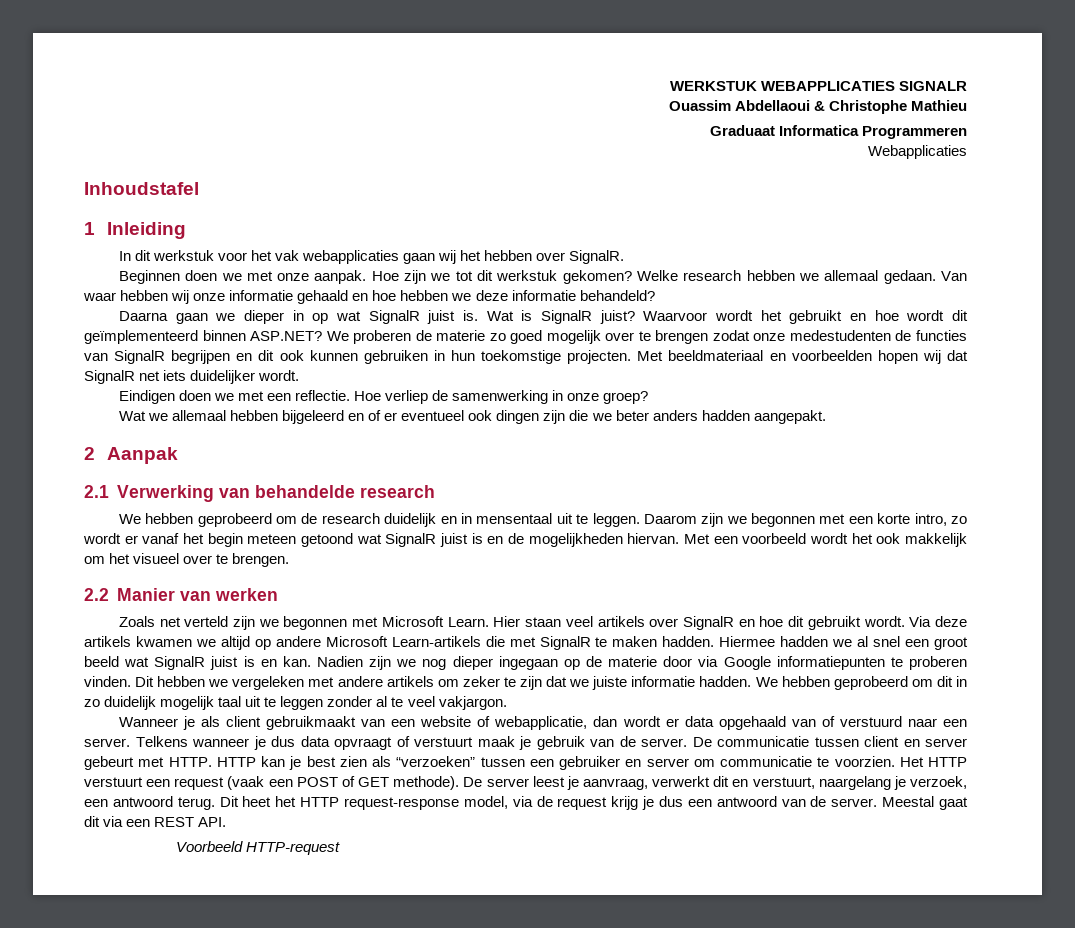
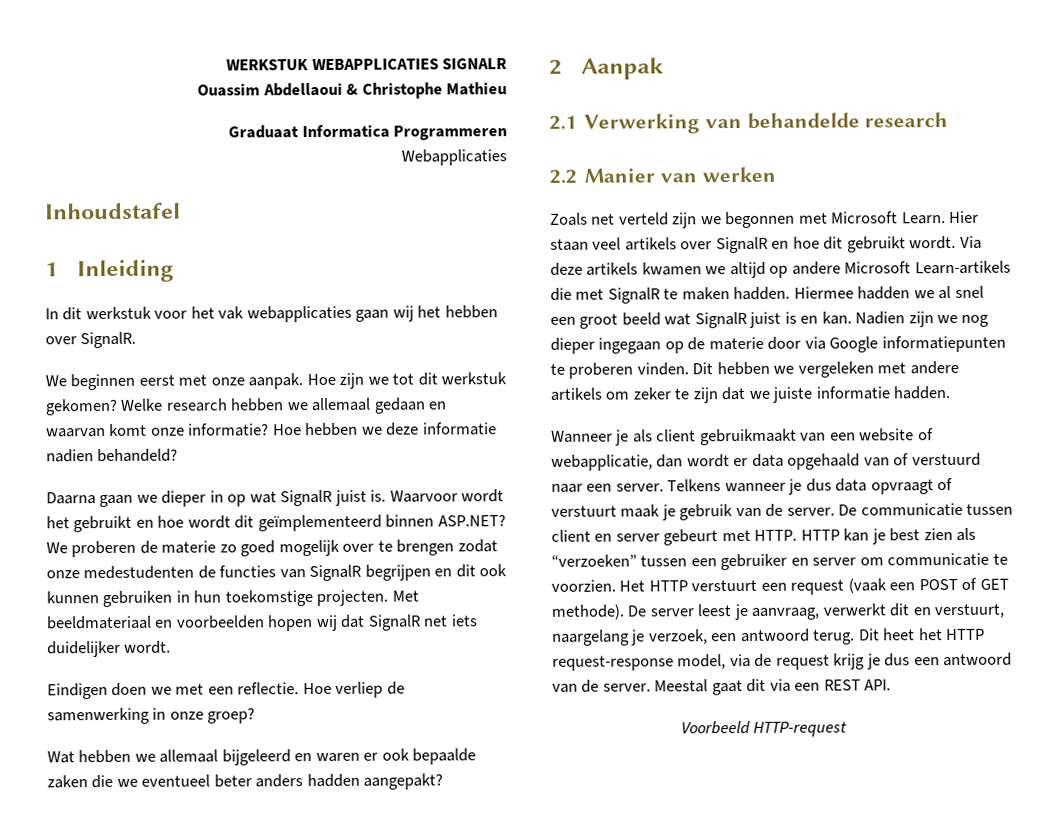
- Beginnen doen we met onze aanpak.
+ We beginnen eerst met onze aanpak.
- Welke research hebben we allemaal gedaan. Van waar hebben wij onze informatie gehaald en hoe hebben we deze informatie behandeld?
+ Welke research hebben we allemaal gedaan en waarvan komt onze informatie? Hoe hebben we deze informatie nadien behandeld?
- Wat is SignalR juist?
- Wat we allemaal hebben bijgeleerd en of er eventueel ook dingen zijn die we beter anders hadden aangepakt.
+ Wat hebben we allemaal bijgeleerd en waren er ook bepaalde zaken die we eventueel beter anders hadden aangepakt?
- We hebben geprobeerd om de research duidelijk en in mensentaal uit te leggen. Daarom zijn we begonnen met een korte intro, zo wordt er vanaf het begin meteen getoond wat SignalR juist is en de mogelijkheden hiervan. Met een voorbeeld wordt het ook makkelijk om het visueel over te brengen.
- We hebben geprobeerd om dit in zo duidelijk mogelijk taal uit te leggen zonder al te veel vakjargon.

